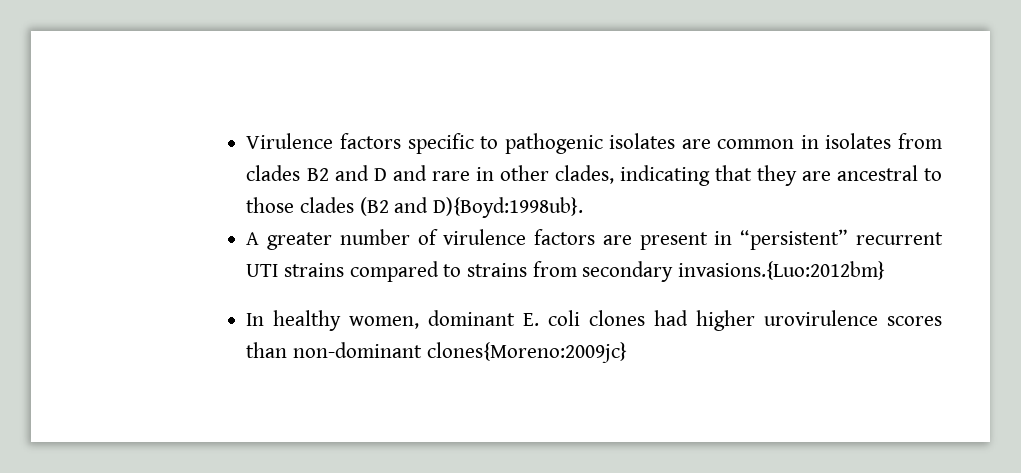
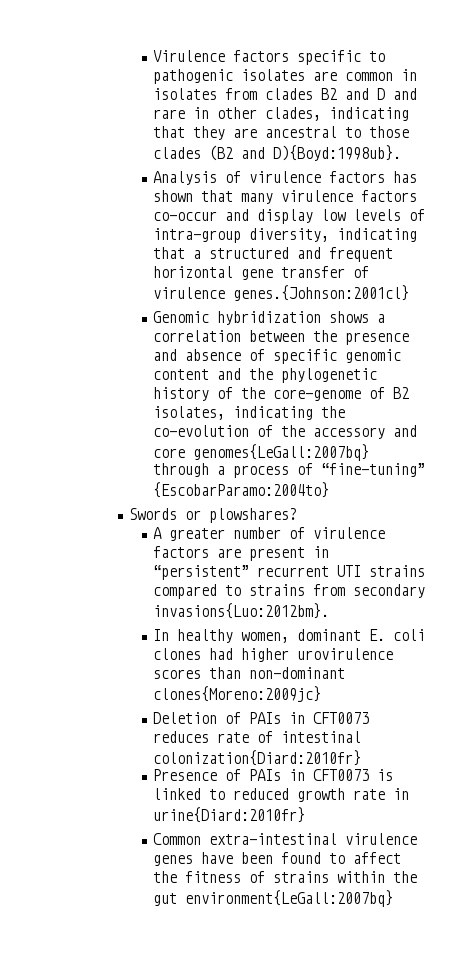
+ Analysis of virulence factors has shown that many virulence factors co-occur and display low levels of intra-group diversity, indicating that a structured and frequent horizontal gene transfer of virulence genes.{Johnson:2001cl}
+ Genomic hybridization shows a correlation between the presence and absence of specific genomic content and the phylogenetic history of the core-genome of B2 isolates, indicating the co-evolution of the accessory and core genomes{LeGall:2007bq} through a process of “fine-tuning” {EscobarParamo:2004to}
+ Swords or plowshares?
- A greater number of virulence factors are present in “persistent” recurrent UTI strains compared to strains from secondary invasions.{Luo:2012bm}
+ A greater number of virulence factors are present in “persistent” recurrent UTI strains compared to strains from secondary invasions{Luo:2012bm}.
+ Deletion of PAIs in CFT0073 reduces rate of intestinal colonization{Diard:2010fr}
+ Presence of PAIs in CFT0073 is linked to reduced growth rate in urine{Diard:2010fr}
+ Common extra-intestinal virulence genes have been found to affect the fitness of strains within the gut environment{LeGall:2007bq}

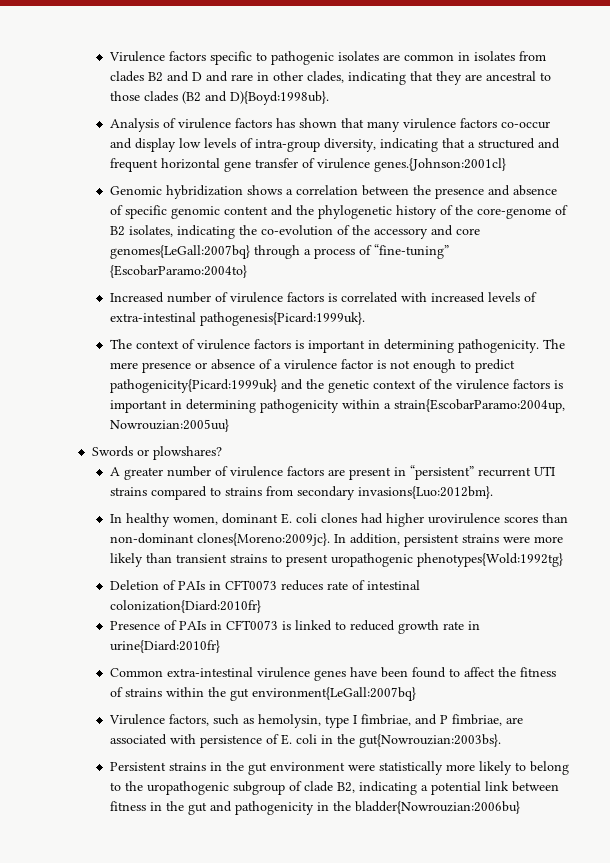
+ Increased number of virulence factors is correlated with increased levels of extra-intestinal pathogenesis{Picard:1999uk}.
+ The context of virulence factors is important in determining pathogenicity. The mere presence or absence of a virulence factor is not enough to predict pathogenicity{Picard:1999uk} and the genetic context of the virulence factors is important in determining pathogenicity within a strain{EscobarParamo:2004up, Nowrouzian:2005uu}
- In healthy women, dominant E. coli clones had higher urovirulence scores than non-dominant clones{Moreno:2009jc}
+ In healthy women, dominant E. coli clones had higher urovirulence scores than non-dominant clones{Moreno:2009jc}. In addition, persistent strains were more likely than transient strains to present uropathogenic phenotypes{Wold:1992tg}
+ Virulence factors, such as hemolysin, type I fimbriae, and P fimbriae, are associated with persistence of E. coli in the gut{Nowrouzian:2003bs}.
+ Persistent strains in the gut environment were statistically more likely to belong to the uropathogenic subgroup of clade B2, indicating a potential link between fitness in the gut and pathogenicity in the bladder{Nowrouzian:2006bu}

